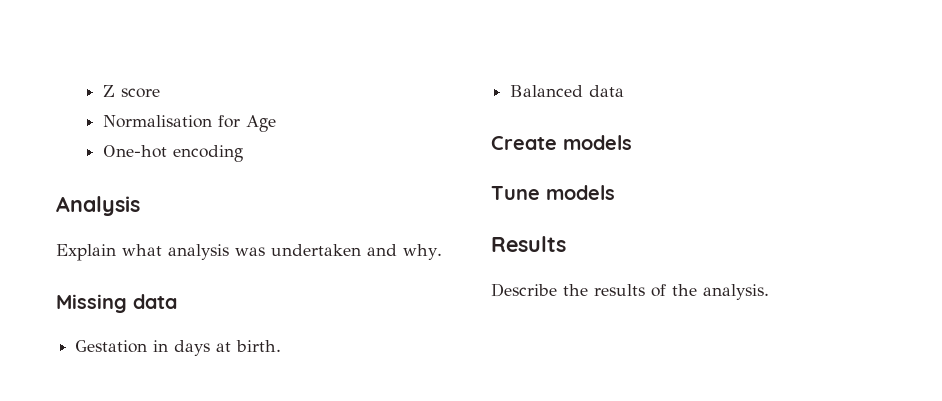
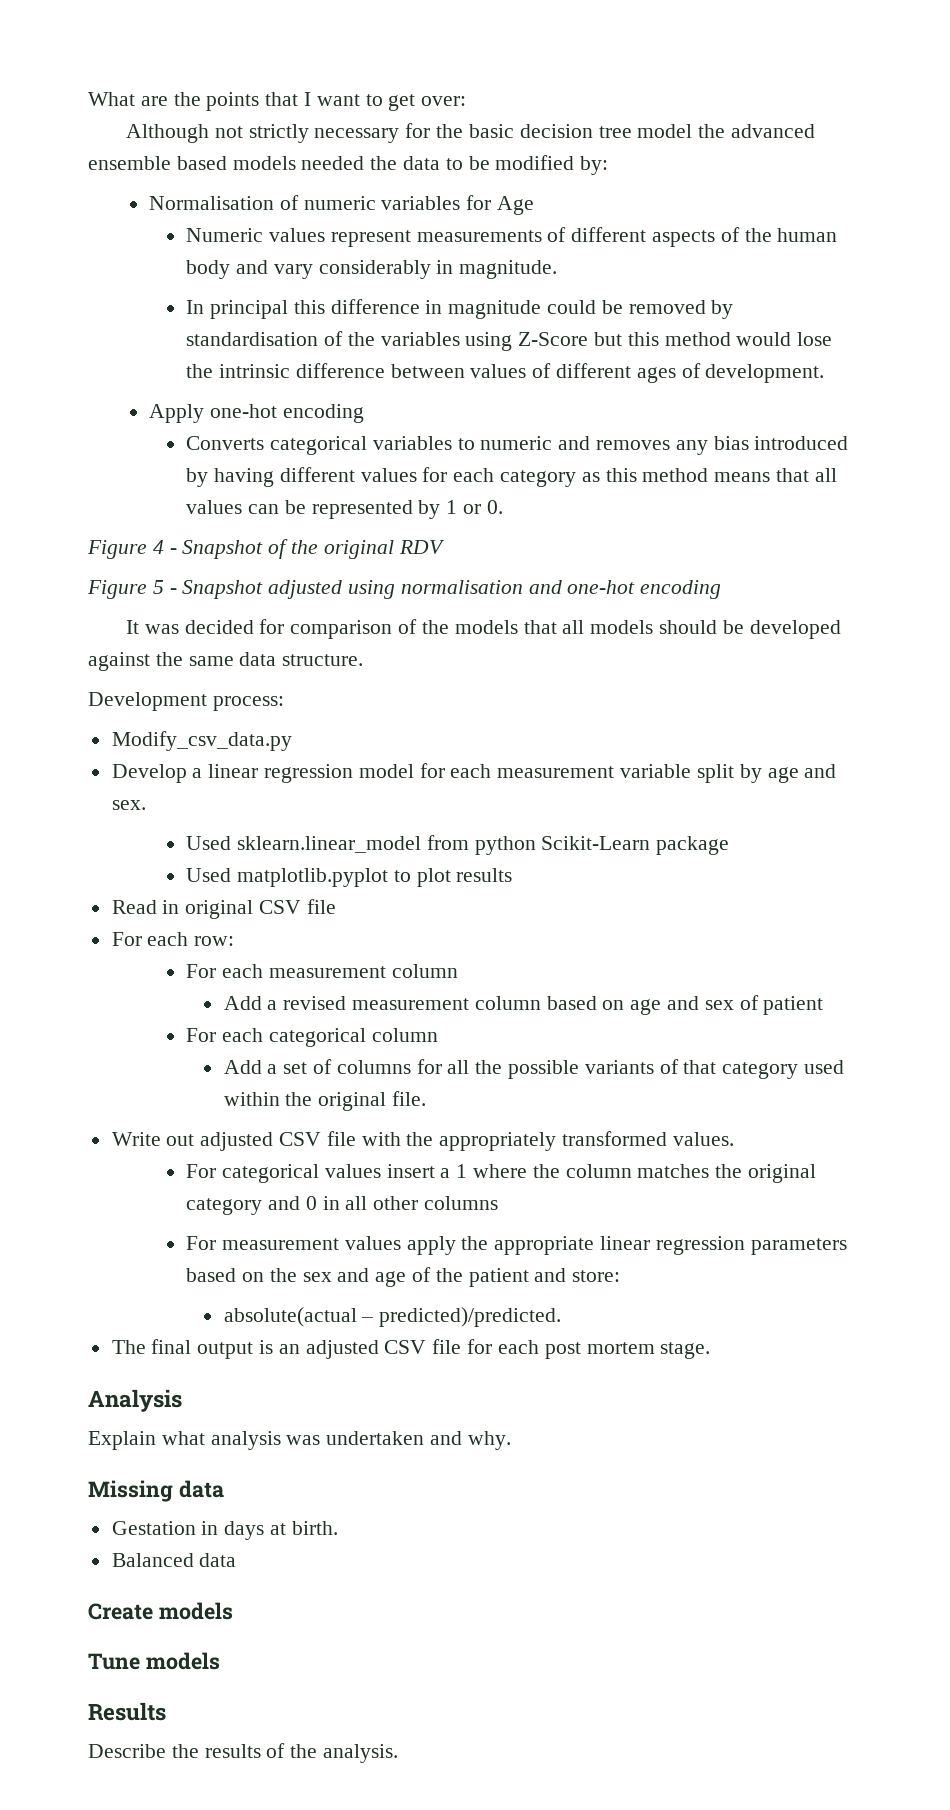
- Z score
- Normalisation for Age
- One-hot encoding
+ What are the points that I want to get over:
+ Although not strictly necessary for the basic decision tree model the advanced ensemble based models needed the data to be modified by:
+ Normalisation of numeric variables for Age
+ Numeric values represent measurements of different aspects of the human body and vary considerably in magnitude.
+ In principal this difference in magnitude could be removed by standardisation of the variables using Z-Score but this method would lose the intrinsic difference between values of different ages of development.
+ Apply one-hot encoding
+ Converts categorical variables to numeric and removes any bias introduced by having different values for each category as this method means that all values can be represented by 1 or 0.
+ Figure 4 - Snapshot of the original RDV
+ Figure 5 - Snapshot adjusted using normalisation and one-hot encoding
+ It was decided for comparison of the models that all models should be developed against the same data structure.
+ Development process:
+ Modify_csv_data.py
+ Develop a linear regression model for each measurement variable split by age and sex.
+ Used sklearn.linear_model from python Scikit-Learn package
+ Used matplotlib.pyplot to plot results
+ Read in original CSV file
+ For each row:
+ For each measurement column
+ Add a revised measurement column based on age and sex of patient
+ For each categorical column
+ Add a set of columns for all the possible variants of that category used within the original file.
+ Write out adjusted CSV file with the appropriately transformed values.
+ For categorical values insert a 1 where the column matches the original category and 0 in all other columns
+ For measurement values apply the appropriate linear regression parameters based on the sex and age of the patient and store:
+ absolute(actual – predicted)/predicted.
+ The final output is an adjusted CSV file for each post mortem stage.

